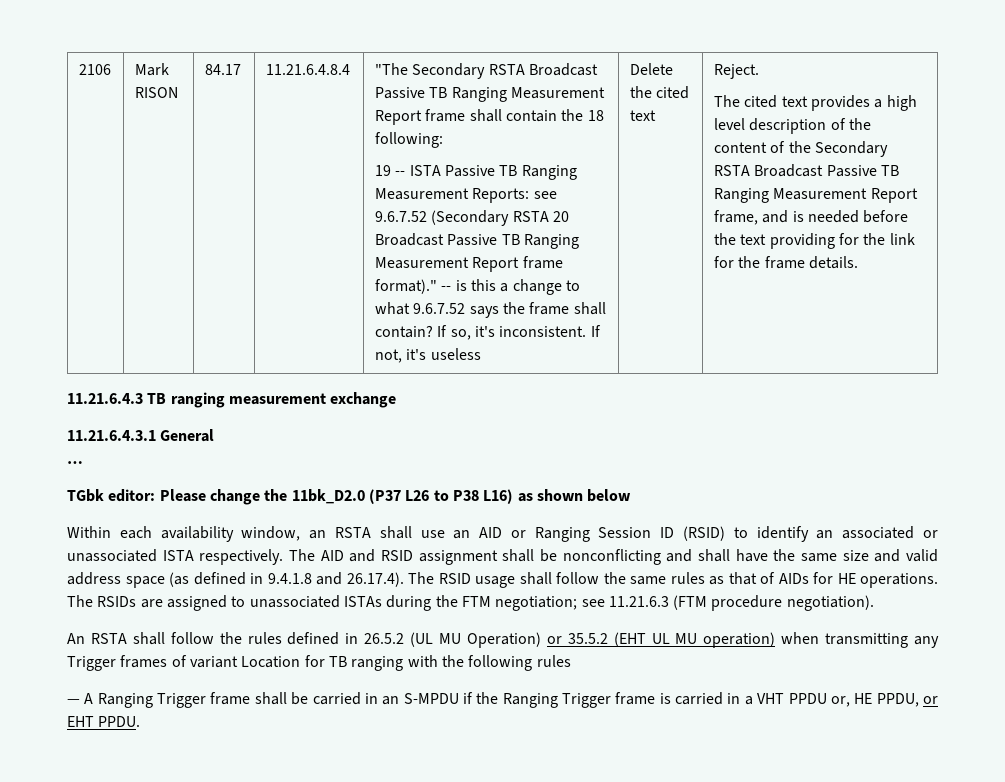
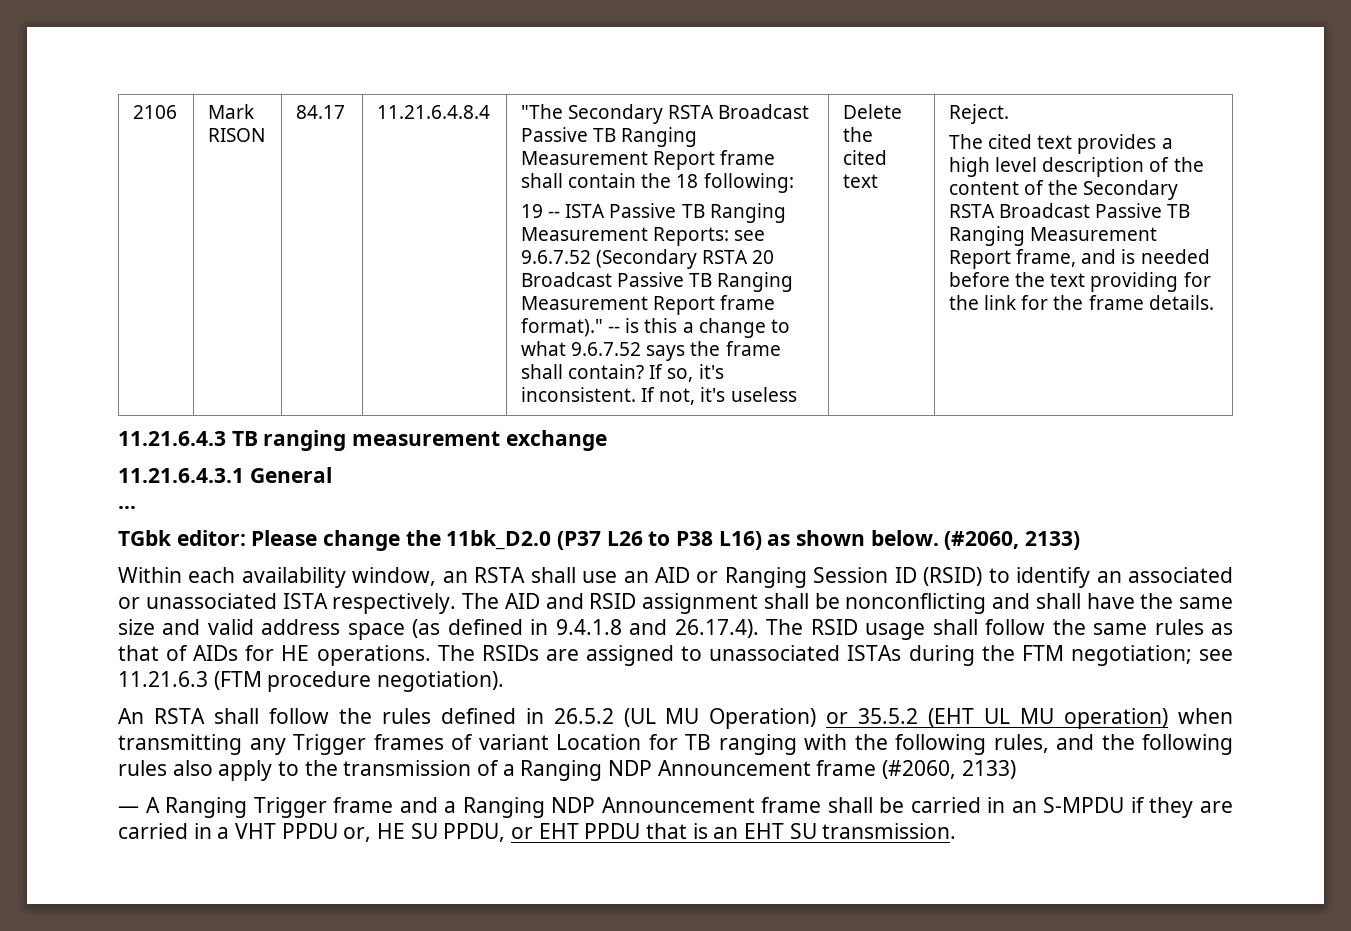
- TGbk editor: Please change the 11bk_D2.0 (P37 L26 to P38 L16) as shown below
+ TGbk editor: Please change the 11bk_D2.0 (P37 L26 to P38 L16) as shown below. (#2060, 2133)
- An RSTA shall follow the rules defined in 26.5.2 (UL MU Operation) or 35.5.2 (EHT UL MU operation) when transmitting any Trigger frames of variant Location for TB ranging with the following rules
+ An RSTA shall follow the rules defined in 26.5.2 (UL MU Operation) or 35.5.2 (EHT UL MU operation) when transmitting any Trigger frames of variant Location for TB ranging with the following rules, and the following rules also apply to the transmission of a Ranging NDP Announcement frame (#2060, 2133)
- — A Ranging Trigger frame shall be carried in an S-MPDU if the Ranging Trigger frame is carried in a VHT PPDU or, HE PPDU, or EHT PPDU.
+ — A Ranging Trigger frame and a Ranging NDP Announcement frame shall be carried in an S-MPDU if they are carried in a VHT PPDU or, HE SU PPDU, or EHT PPDU that is an EHT SU transmission.

